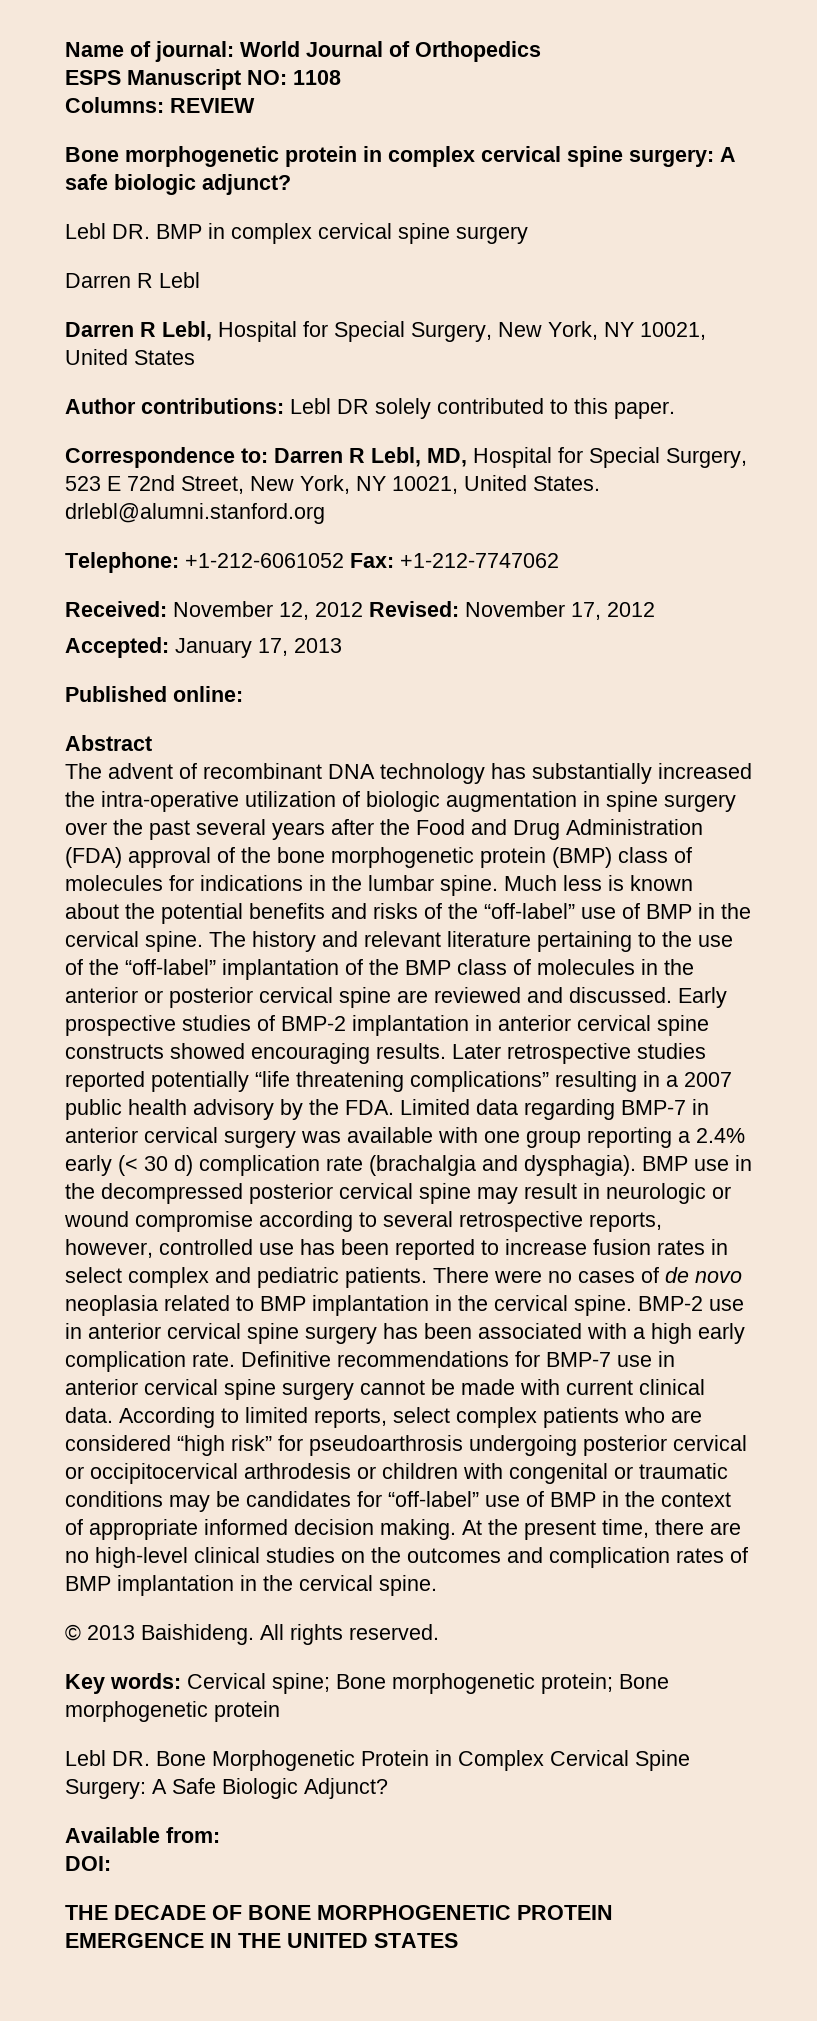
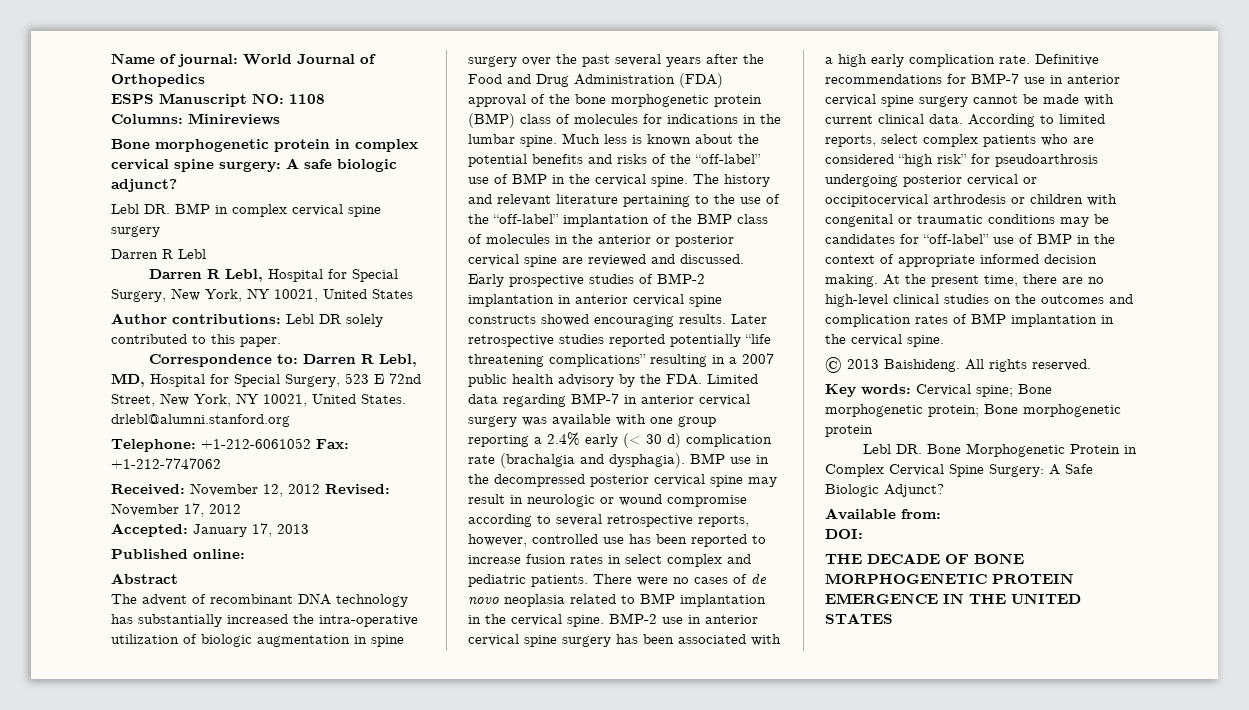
- Columns: REVIEW
+ Columns: Minireviews

